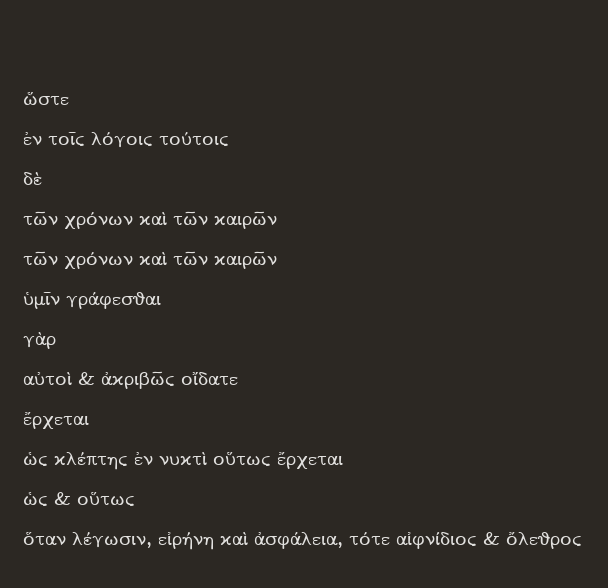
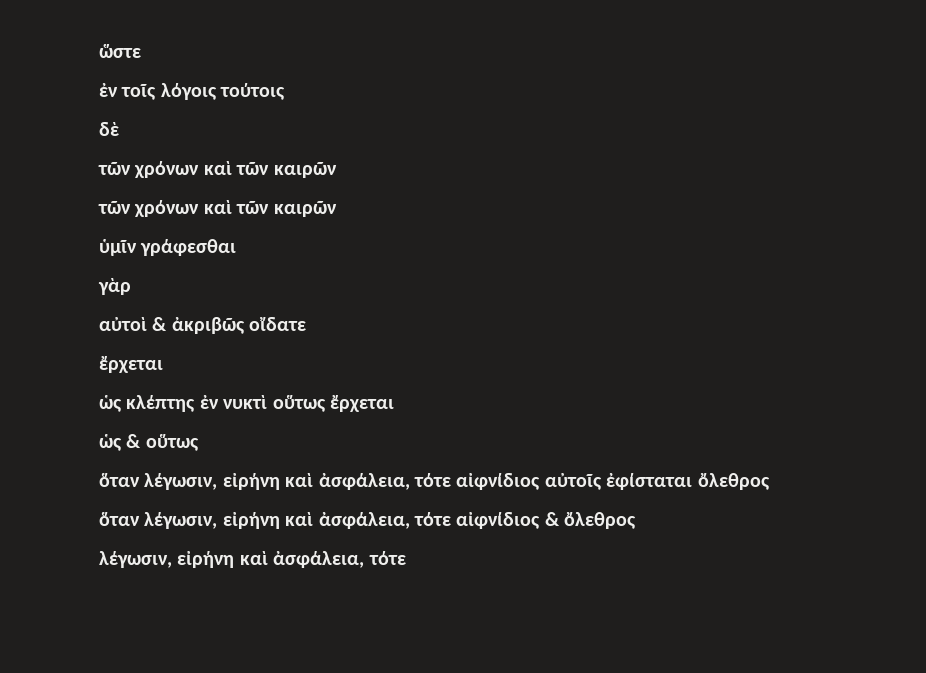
+ ὅταν λέγωσιν, εἰρήνη καὶ ἀσφάλεια, τότε αἰφνίδιος αὐτοῖς ἐφίσταται ὄλεθρος
  ὅταν λέγωσιν, εἰρήνη καὶ ἀσφάλεια, τότε αἰφνίδιος & ὄλεθρος
+ λέγωσιν, εἰρήνη καὶ ἀσφάλεια, τότε

